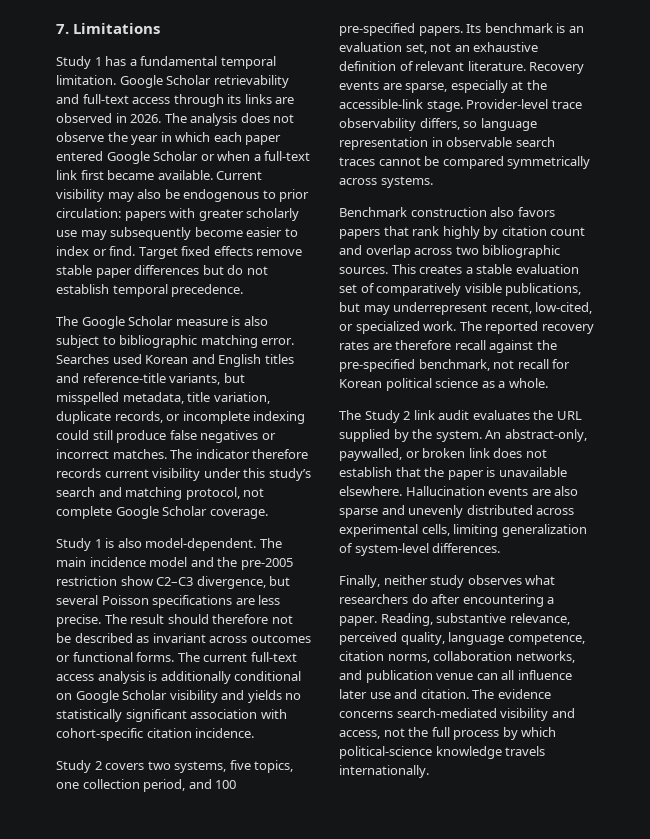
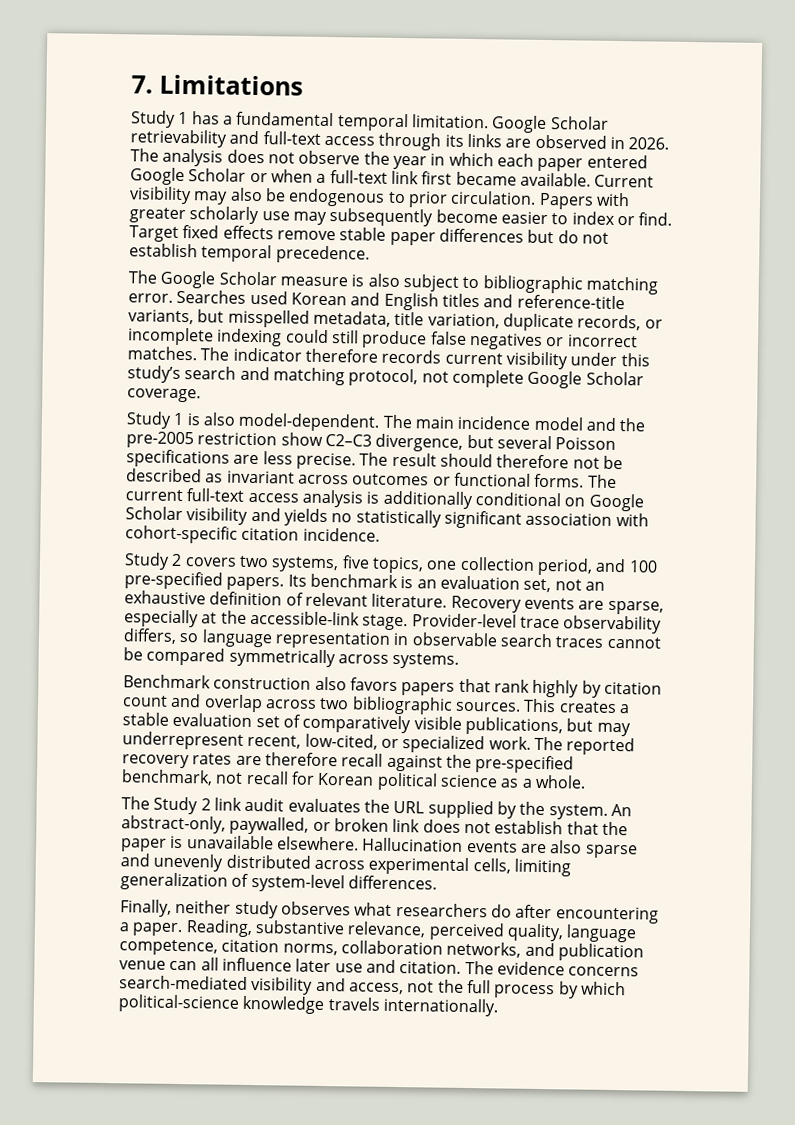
- Current visibility may also be endogenous to prior circulation: papers with greater scholarly use may subsequently become easier to index or find.
+ Current visibility may also be endogenous to prior circulation. Papers with greater scholarly use may subsequently become easier to index or find.

